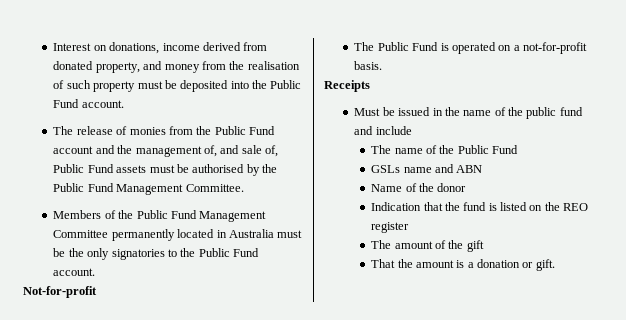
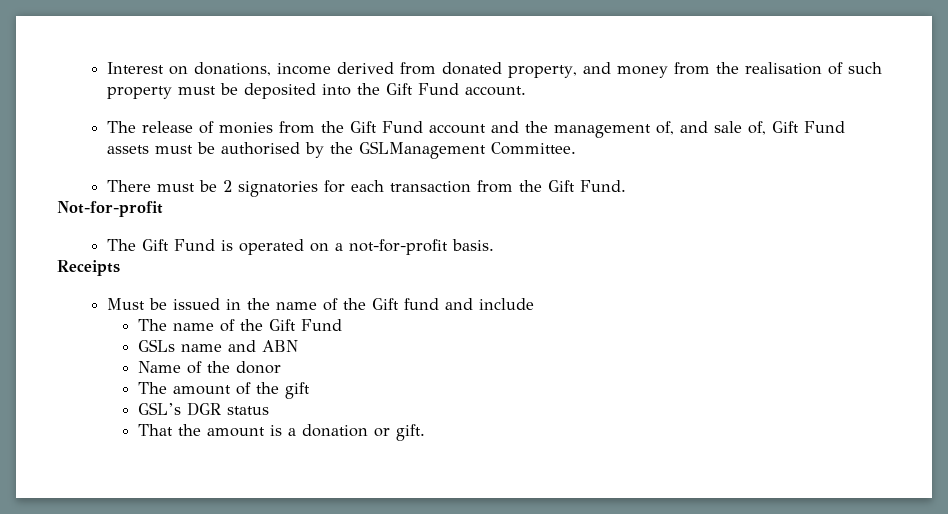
- Interest on donations, income derived from donated property, and money from the realisation of such property must be deposited into the Public Fund account.
+ Interest on donations, income derived from donated property, and money from the realisation of such property must be deposited into the Gift Fund account.
- The release of monies from the Public Fund account and the management of, and sale of, Public Fund assets must be authorised by the Public Fund Management Committee.
- Members of the Public Fund Management Committee permanently located in Australia must be the only signatories to the Public Fund account.
+ The release of monies from the Gift Fund account and the management of, and sale of, Gift Fund assets must be authorised by the GSLManagement Committee.
+ There must be 2 signatories for each transaction from the Gift Fund.
- The Public Fund is operated on a not-for-profit basis.
+ The Gift Fund is operated on a not-for-profit basis.
- Must be issued in the name of the public fund and include
+ Must be issued in the name of the Gift fund and include
- The name of the Public Fund
+ The name of the Gift Fund
- Indication that the fund is listed on the REO register
+ GSL’s DGR status

